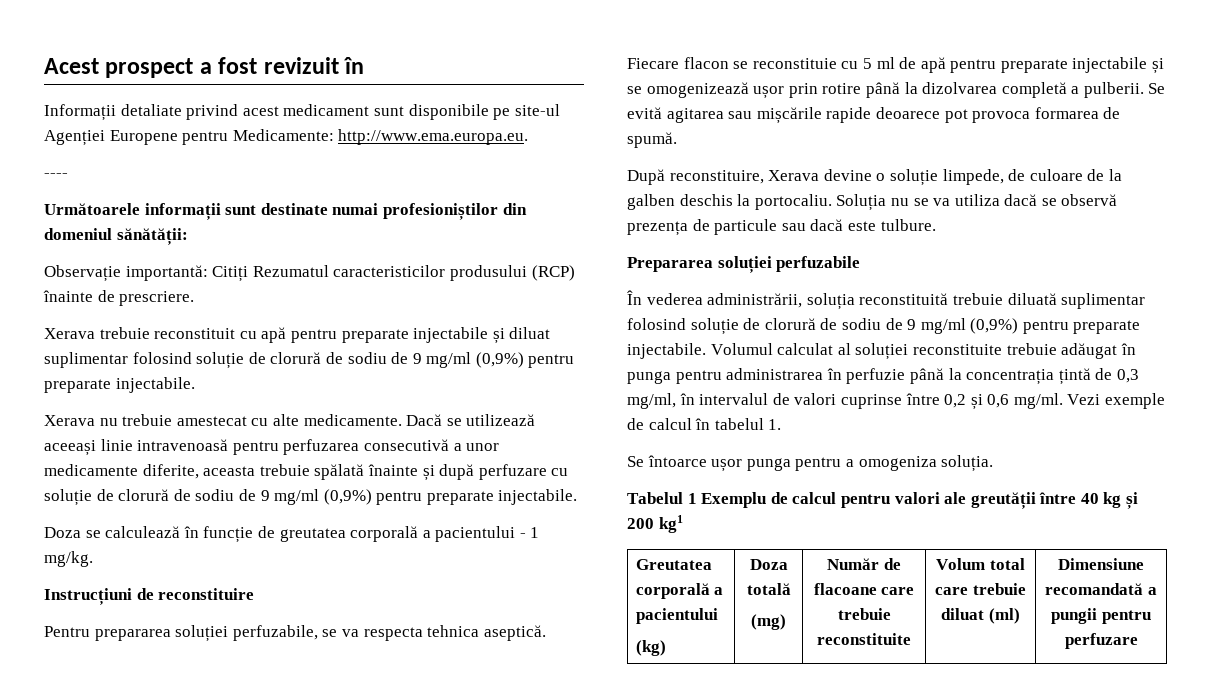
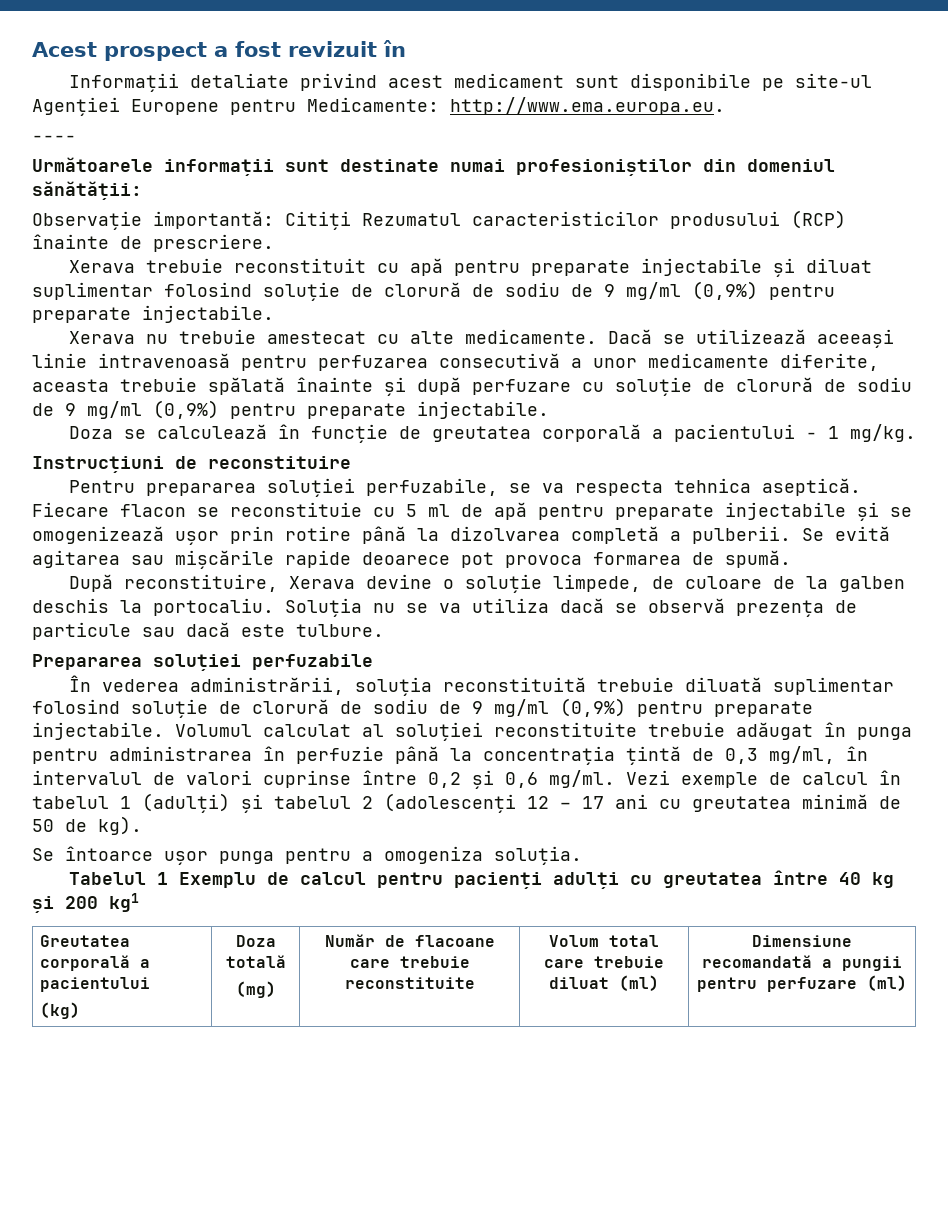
- Vezi exemple de calcul în tabelul 1.
+ Vezi exemple de calcul în tabelul 1 (adulți) și tabelul 2 (adolescenți 12 – 17 ani cu greutatea minimă de 50 de kg).
- Tabelul 1 Exemplu de calcul pentru valori ale greutății între 40 kg și 200 kg1
+ Tabelul 1 Exemplu de calcul pentru pacienți adulți cu greutatea între 40 kg și 200 kg1
  Greutatea corporală a pacientului
  (kg) | Doza totală
- (mg) | Număr de flacoane care trebuie reconstituite | Volum total care trebuie diluat (ml) | Dimensiune recomandată a pungii pentru perfuzare
+ (mg) | Număr de flacoane care trebuie reconstituite | Volum total care trebuie diluat (ml) | Dimensiune recomandată a pungii pentru perfuzare (ml)

